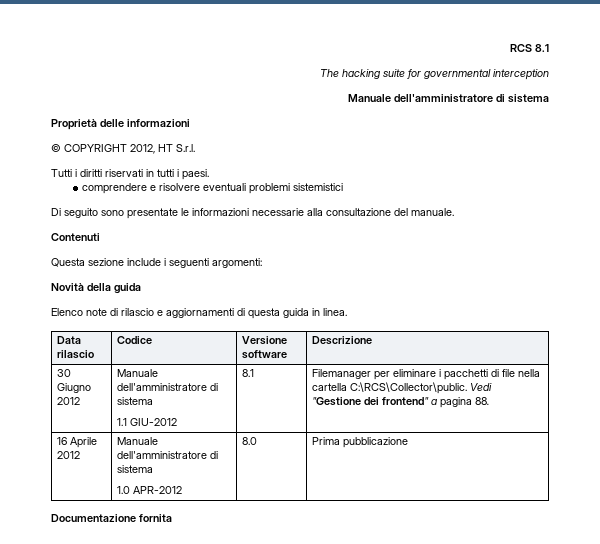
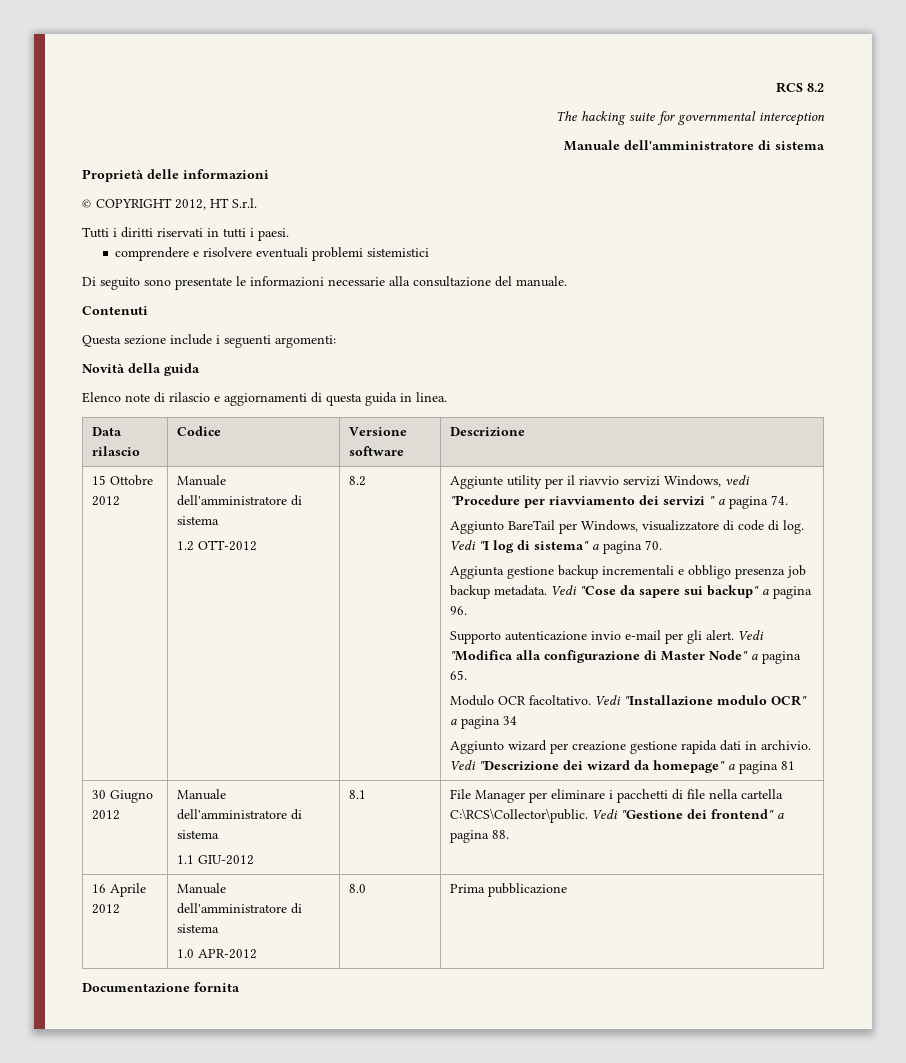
- RCS 8.1
+ RCS 8.2
+ 15 Ottobre 2012 | Manuale dell'amministratore di sistema
+ 1.2 OTT-2012 | 8.2 | Aggiunte utility per il riavvio servizi Windows, vedi "Procedure per riavviamento dei servizi " a pagina 74.
+ Aggiunto BareTail per Windows, visualizzatore di code di log. Vedi "I log di sistema" a pagina 70.
+ Aggiunta gestione backup incrementali e obbligo presenza job backup metadata. Vedi "Cose da sapere sui backup" a pagina 96.
+ Supporto autenticazione invio e-mail per gli alert. Vedi "Modifica alla configurazione di Master Node" a pagina 65.
+ Modulo OCR facoltativo. Vedi "Installazione modulo OCR" a pagina 34
+ Aggiunto wizard per creazione gestione rapida dati in archivio. Vedi "Descrizione dei wizard da homepage" a pagina 81
  30 Giugno 2012 | Manuale dell'amministratore di sistema
- 1.1 GIU-2012 | 8.1 | Filemanager per eliminare i pacchetti di file nella cartella C:\RCS\Collector\public. Vedi "Gestione dei frontend" a pagina 88.
+ 1.1 GIU-2012 | 8.1 | File Manager per eliminare i pacchetti di file nella cartella C:\RCS\Collector\public. Vedi "Gestione dei frontend" a pagina 88.

